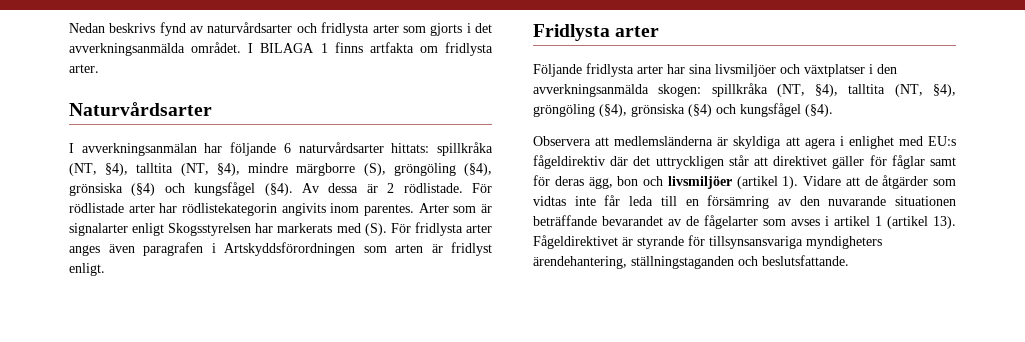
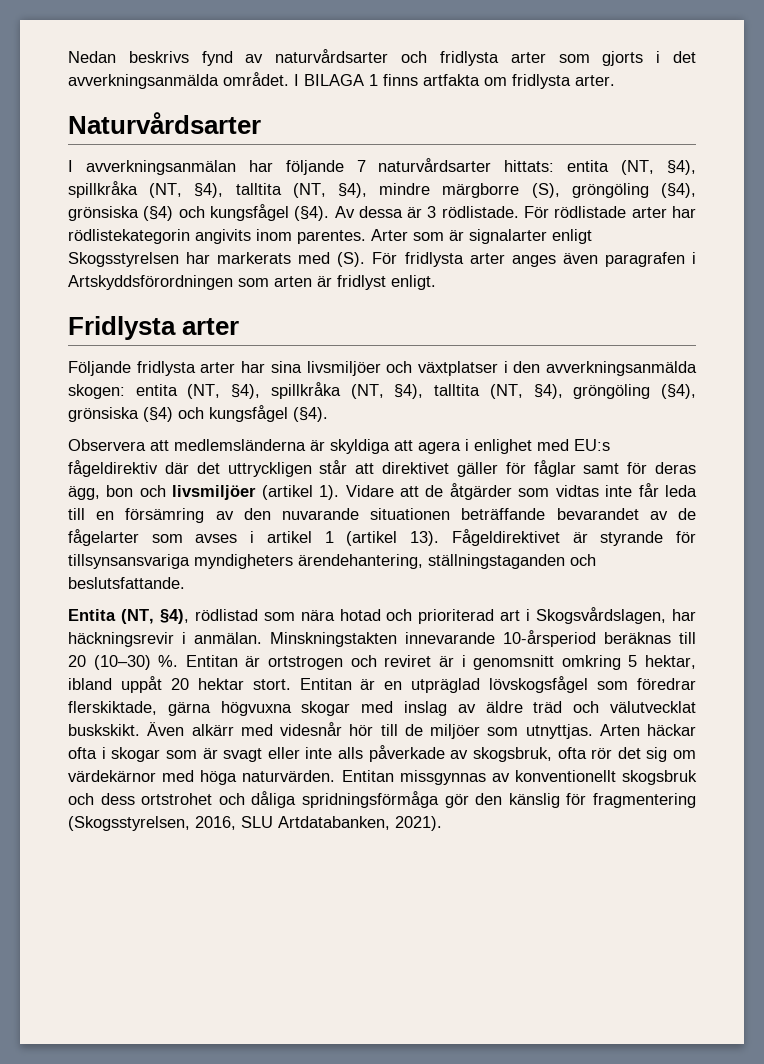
- I avverkningsanmälan har följande 6 naturvårdsarter hittats: spillkråka (NT, §4), talltita (NT, §4), mindre märgborre (S), gröngöling (§4), grönsiska (§4) och kungsfågel (§4).
+ I avverkningsanmälan har följande 7 naturvårdsarter hittats: entita (NT, §4), spillkråka (NT, §4), talltita (NT, §4), mindre märgborre (S), gröngöling (§4), grönsiska (§4) och kungsfågel (§4).
- Av dessa är 2 rödlistade.
+ Av dessa är 3 rödlistade.
- Följande fridlysta arter har sina livsmiljöer och växtplatser i den avverkningsanmälda skogen: spillkråka (NT, §4), talltita (NT, §4), gröngöling (§4), grönsiska (§4) och kungsfågel (§4).
+ Följande fridlysta arter har sina livsmiljöer och växtplatser i den avverkningsanmälda skogen: entita (NT, §4), spillkråka (NT, §4), talltita (NT, §4), gröngöling (§4), grönsiska (§4) och kungsfågel (§4).
+ Entita (NT, §4), rödlistad som nära hotad och prioriterad art i Skogsvårdslagen, har häckningsrevir i anmälan. Minskningstakten innevarande 10-årsperiod beräknas till 20 (10–30) %. Entitan är ortstrogen och reviret är i genomsnitt omkring 5 hektar, ibland uppåt 20 hektar stort. Entitan är en utpräglad lövskogsfågel som föredrar flerskiktade, gärna högvuxna skogar med inslag av äldre träd och välutvecklat buskskikt. Även alkärr med videsnår hör till de miljöer som utnyttjas. Arten häckar ofta i skogar som är svagt eller inte alls påverkade av skogsbruk, ofta rör det sig om värdekärnor med höga naturvärden. Entitan missgynnas av konventionellt skogsbruk och dess ortstrohet och dåliga spridningsförmåga gör den känslig för fragmentering (Skogsstyrelsen, 2016, SLU Artdatabanken, 2021).

